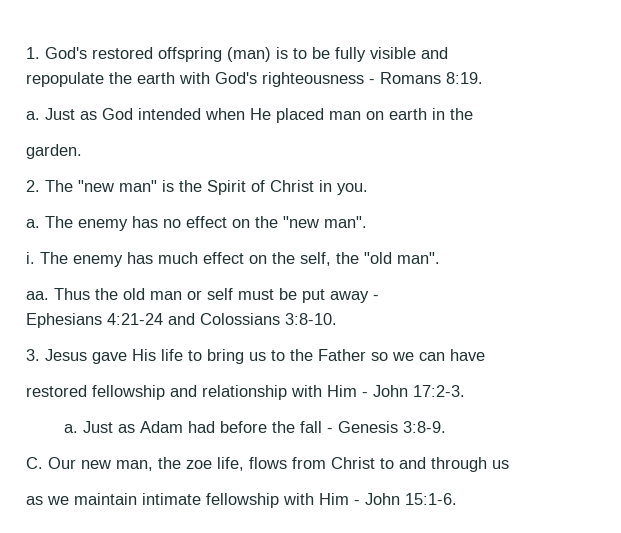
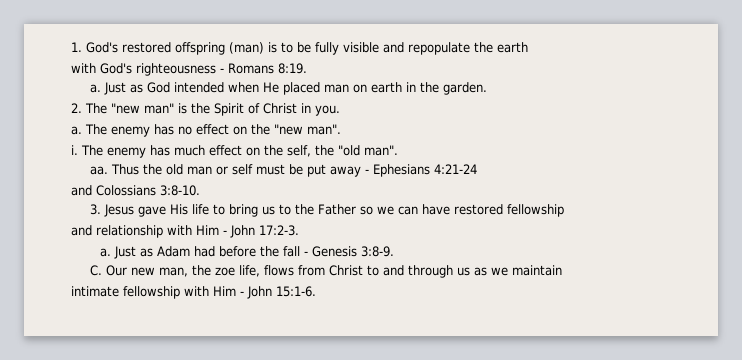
- 1. God's restored offspring (man) is to be fully visible and
- repopulate the earth with God's righteousness - Romans 8:19.
+ 1. God's restored offspring (man) is to be fully visible and repopulate the earth
+ with God's righteousness - Romans 8:19.
- Just as God intended when He placed man on earth in the
- garden.
+ Just as God intended when He placed man on earth in the garden.
- Thus the old man or self must be put away -
- Ephesians 4:21-24 and Colossians 3:8-10.
+ Thus the old man or self must be put away - Ephesians 4:21-24
+ and Colossians 3:8-10.
- 3. Jesus gave His life to bring us to the Father so we can have
- restored fellowship and relationship with Him - John 17:2-3.
+ 3. Jesus gave His life to bring us to the Father so we can have restored fellowship
+ and relationship with Him - John 17:2-3.
- C. Our new man, the zoe life, flows from Christ to and through us
- as we maintain intimate fellowship with Him - John 15:1-6.
+ C. Our new man, the zoe life, flows from Christ to and through us as we maintain
+ intimate fellowship with Him - John 15:1-6.

